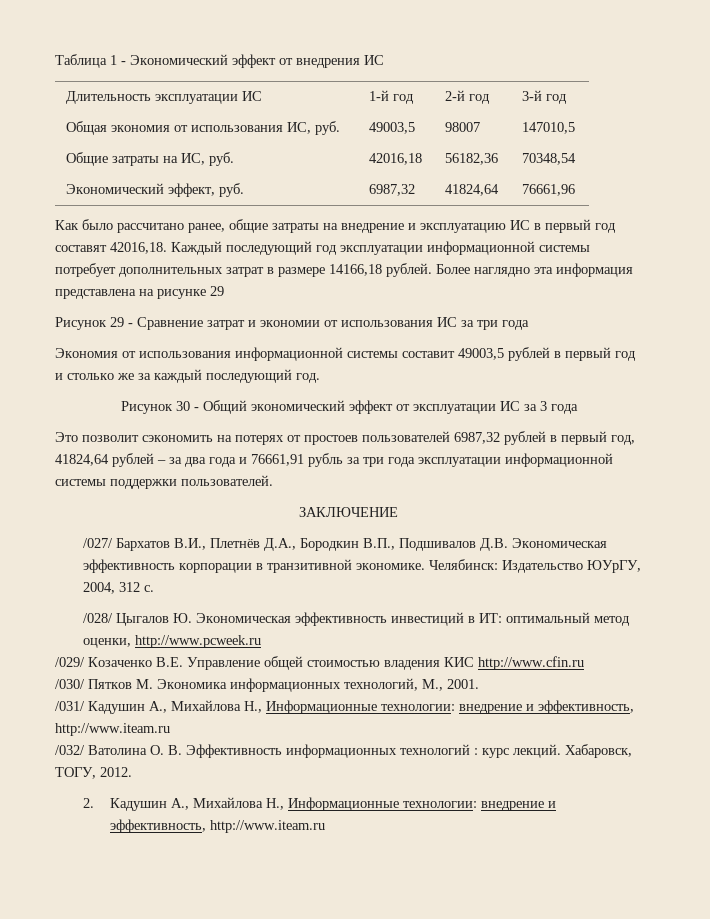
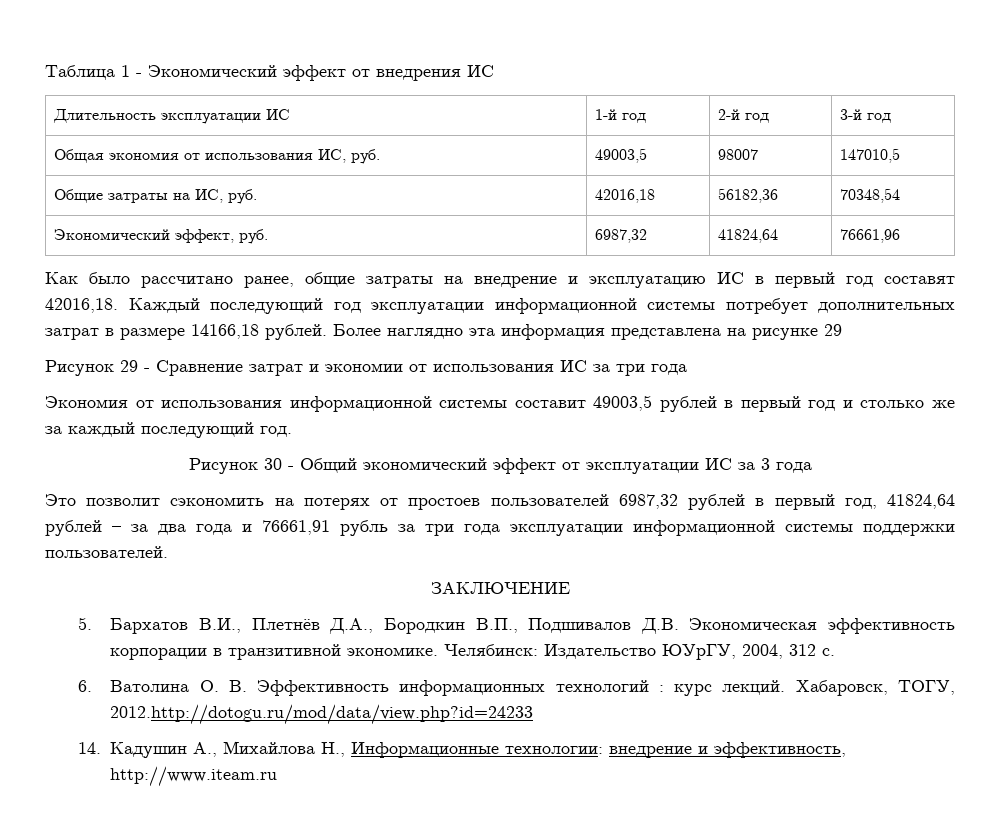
- /027/ Бархатов В.И., Плетнёв Д.А., Бородкин В.П., Подшивалов Д.В. Экономическая эффективность корпорации в транзитивной экономике.
+ 5. Бархатов В.И., Плетнёв Д.А., Бородкин В.П., Подшивалов Д.В. Экономическая эффективность корпорации в транзитивной экономике.
- /028/ Цыгалов Ю. Экономическая эффективность инвестиций в ИТ: оптимальный метод оценки, http://www.pcweek.ru
- /029/ Козаченко В.Е. Управление общей стоимостью владения КИС http://www.cfin.ru
- /030/ Пятков М. Экономика информационных технологий, М., 2001.
- /031/ Кадушин А., Михайлова Н., Информационные технологии: внедрение и эффективность, http://www.iteam.ru
- /032/ Ватолина О. В. Эффективность информационных технологий : курс лекций.
+ 6. Ватолина О. В. Эффективность информационных технологий : курс лекций.
- Хабаровск, ТОГУ, 2012.
- 2. Кадушин А., Михайлова Н., Информационные технологии: внедрение и эффективность, http://www.iteam.ru
+ Хабаровск, ТОГУ, 2012.http://dotogu.ru/mod/data/view.php?id=24233
+ 14. Кадушин А., Михайлова Н., Информационные технологии: внедрение и эффективность, http://www.iteam.ru

